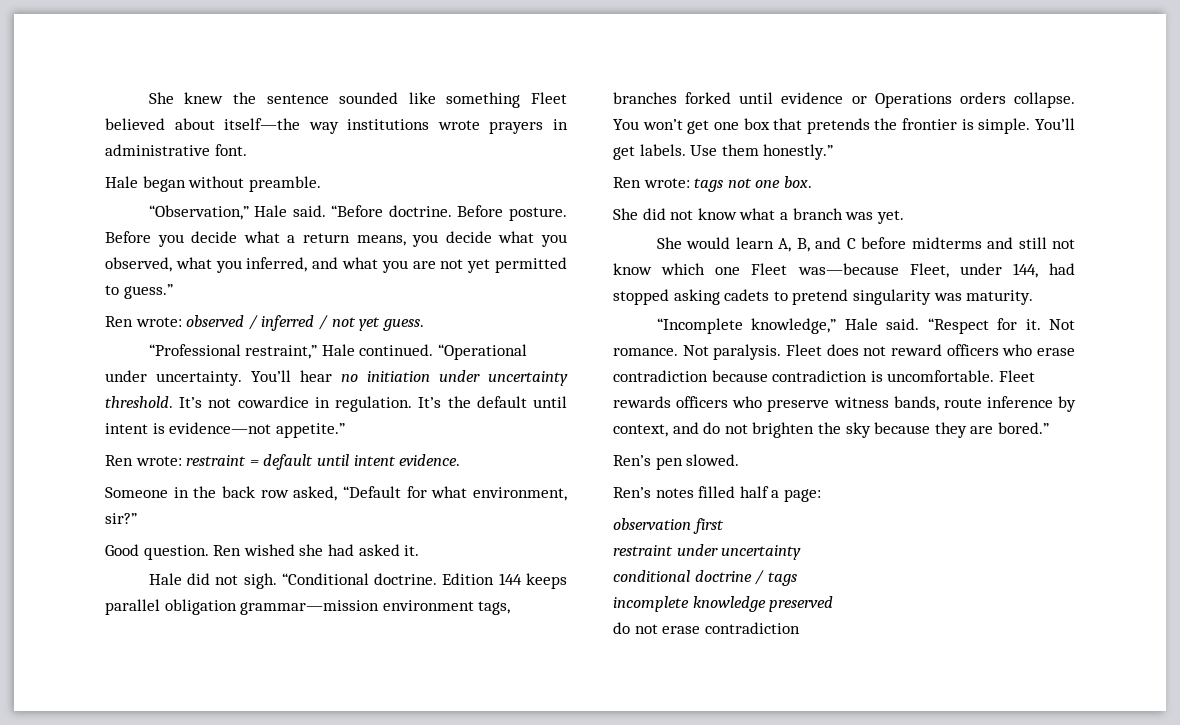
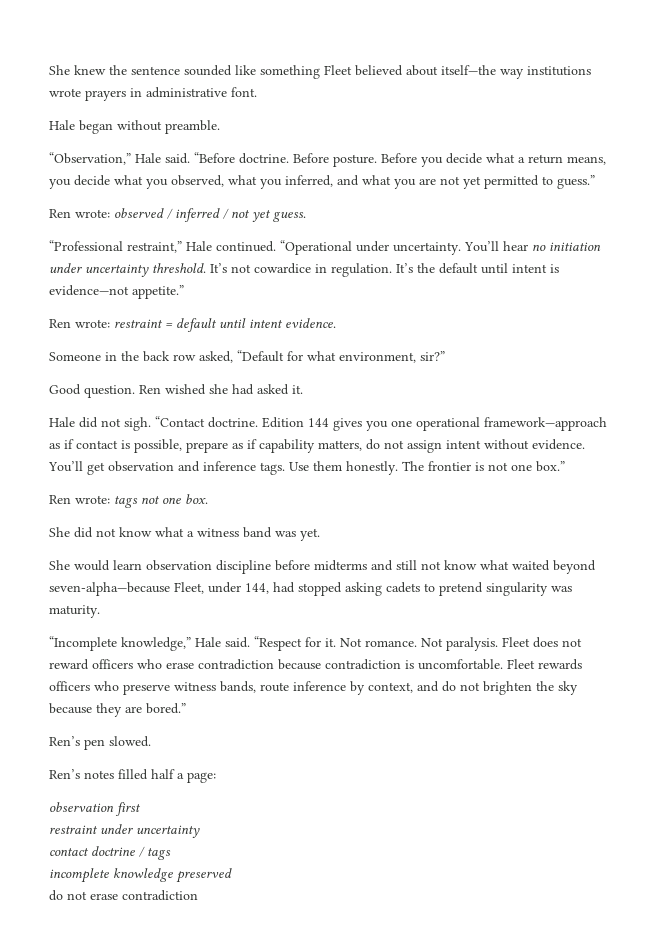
- “Conditional doctrine.
+ “Contact doctrine.
- Edition 144 keeps parallel obligation grammar—mission environment tags, branches forked until evidence or Operations orders collapse. You won’t get one box that pretends the frontier is simple. You’ll get labels. Use them honestly.”
+ Edition 144 gives you one operational framework—approach as if contact is possible, prepare as if capability matters, do not assign intent without evidence. You’ll get observation and inference tags. Use them honestly. The frontier is not one box.”
- She did not know what a branch was yet.
+ She did not know what a witness band was yet.
- She would learn A, B, and C before midterms and still not know which one Fleet was—because Fleet, under 144, had stopped asking cadets to pretend singularity was maturity.
+ She would learn observation discipline before midterms and still not know what waited beyond seven-alpha—because Fleet, under 144, had stopped asking cadets to pretend singularity was maturity.
- conditional doctrine / tags
+ contact doctrine / tags

